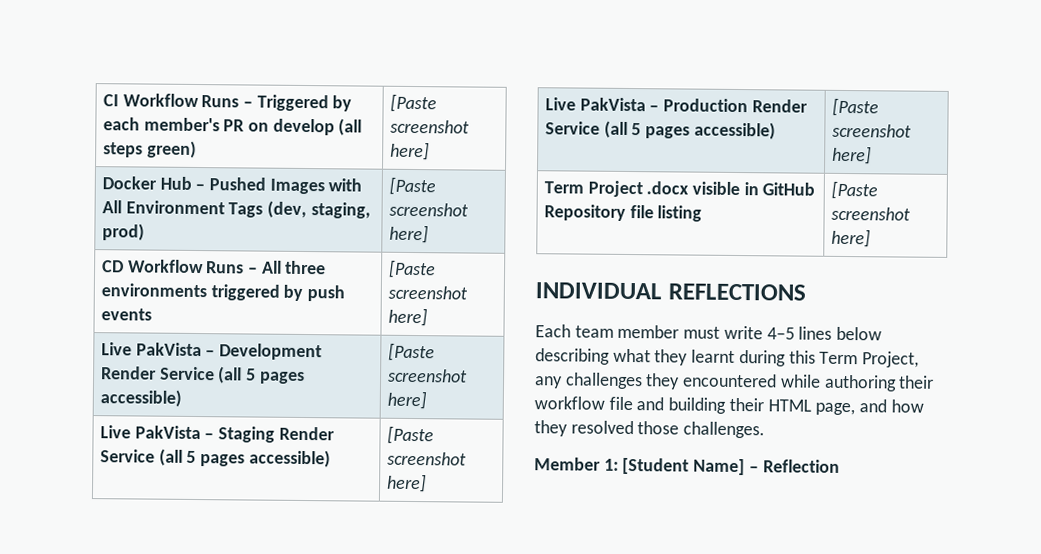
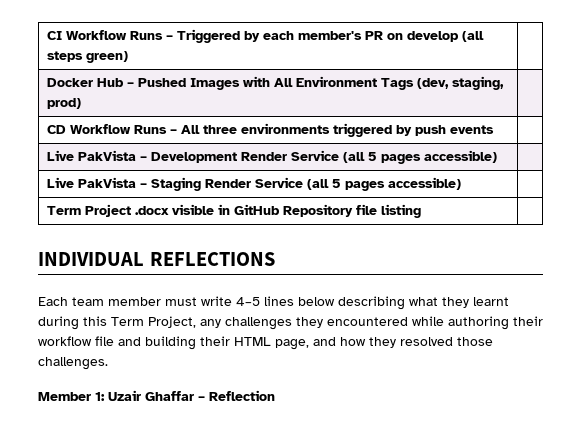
- CI Workflow Runs – Triggered by each member's PR on develop (all steps green) | [Paste screenshot here]
+ CI Workflow Runs – Triggered by each member's PR on develop (all steps green) |
- Docker Hub – Pushed Images with All Environment Tags (dev, staging, prod) | [Paste screenshot here]
+ Docker Hub – Pushed Images with All Environment Tags (dev, staging, prod) |
- CD Workflow Runs – All three environments triggered by push events | [Paste screenshot here]
+ CD Workflow Runs – All three environments triggered by push events |
- Live PakVista – Development Render Service (all 5 pages accessible) | [Paste screenshot here]
+ Live PakVista – Development Render Service (all 5 pages accessible) |
- Live PakVista – Staging Render Service (all 5 pages accessible) | [Paste screenshot here]
- Live PakVista – Production Render Service (all 5 pages accessible) | [Paste screenshot here]
+ Live PakVista – Staging Render Service (all 5 pages accessible) |
- Term Project .docx visible in GitHub Repository file listing | [Paste screenshot here]
+ Term Project .docx visible in GitHub Repository file listing |
- Member 1: [Student Name] – Reflection
+ Member 1: Uzair Ghaffar – Reflection

